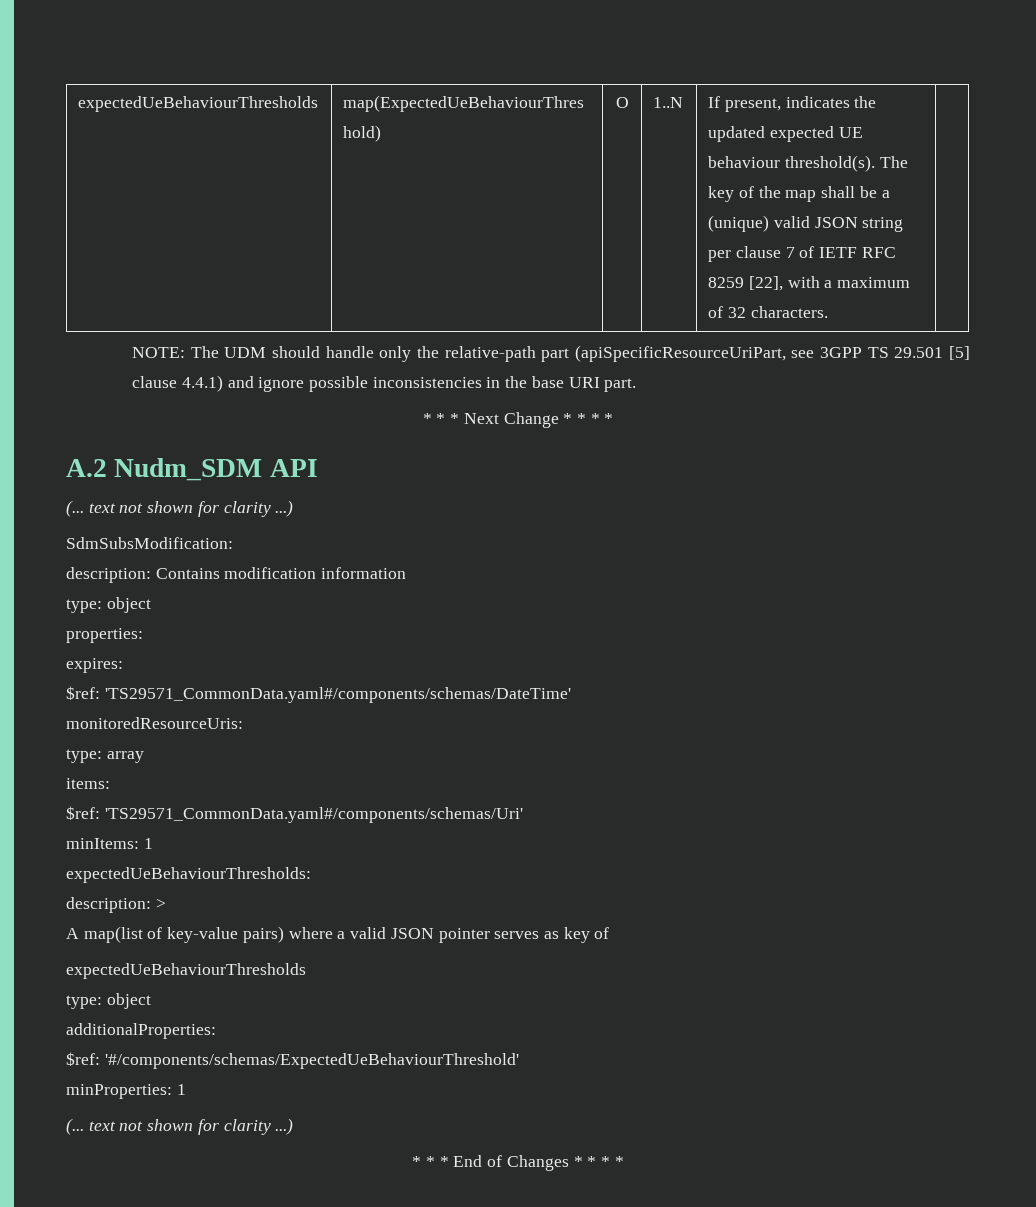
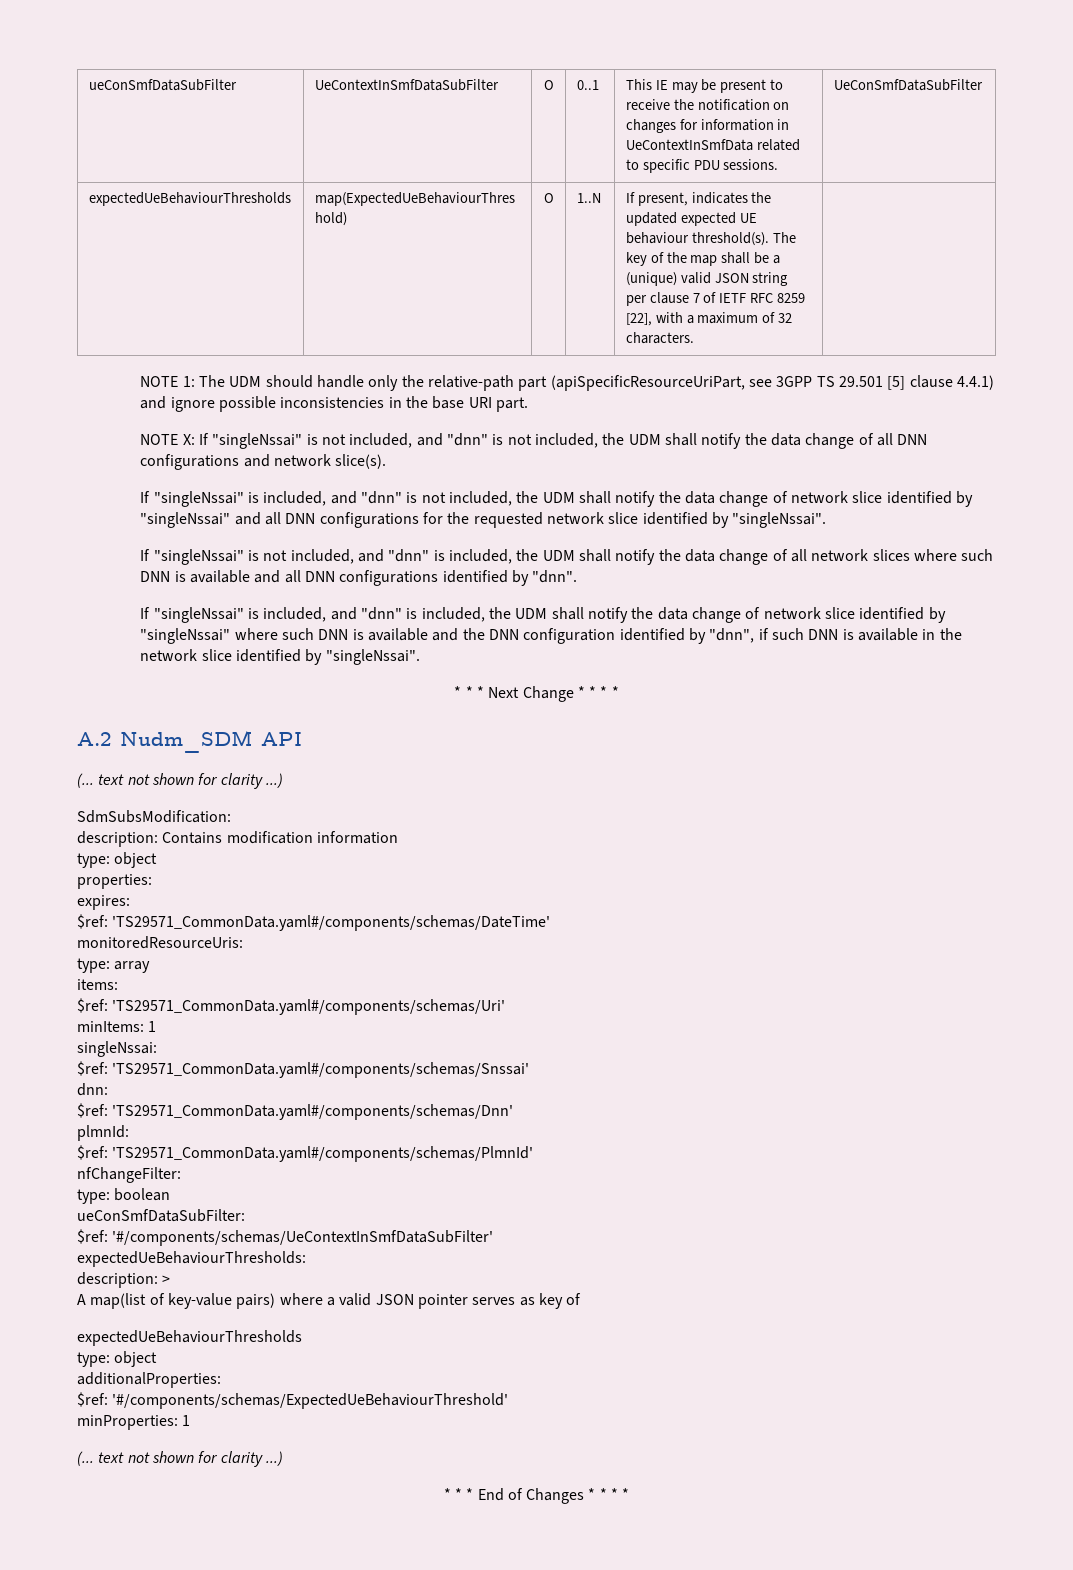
+ ueConSmfDataSubFilter | UeContextInSmfDataSubFilter | O | 0..1 | This IE may be present to receive the notification on changes for information in UeContextInSmfData related to specific PDU sessions. | UeConSmfDataSubFilter
- NOTE: The UDM should handle only the relative-path part (apiSpecificResourceUriPart, see 3GPP TS 29.501 [5] clause 4.4.1) and ignore possible inconsistencies in the base URI part.
+ NOTE 1: The UDM should handle only the relative-path part (apiSpecificResourceUriPart, see 3GPP TS 29.501 [5] clause 4.4.1) and ignore possible inconsistencies in the base URI part.
+ NOTE X: If "singleNssai" is not included, and "dnn" is not included, the UDM shall notify the data change of all DNN configurations and network slice(s).
+ If "singleNssai" is included, and "dnn" is not included, the UDM shall notify the data change of network slice identified by "singleNssai" and all DNN configurations for the requested network slice identified by "singleNssai".
+ If "singleNssai" is not included, and "dnn" is included, the UDM shall notify the data change of all network slices where such DNN is available and all DNN configurations identified by "dnn".
+ If "singleNssai" is included, and "dnn" is included, the UDM shall notify the data change of network slice identified by "singleNssai" where such DNN is available and the DNN configuration identified by "dnn", if such DNN is available in the network slice identified by "singleNssai".
+ singleNssai:
+ $ref: 'TS29571_CommonData.yaml#/components/schemas/Snssai'
+ dnn:
+ $ref: 'TS29571_CommonData.yaml#/components/schemas/Dnn'
+ plmnId:
+ $ref: 'TS29571_CommonData.yaml#/components/schemas/PlmnId'
+ nfChangeFilter:
+ type: boolean
+ ueConSmfDataSubFilter:
+ $ref: '#/components/schemas/UeContextInSmfDataSubFilter'

